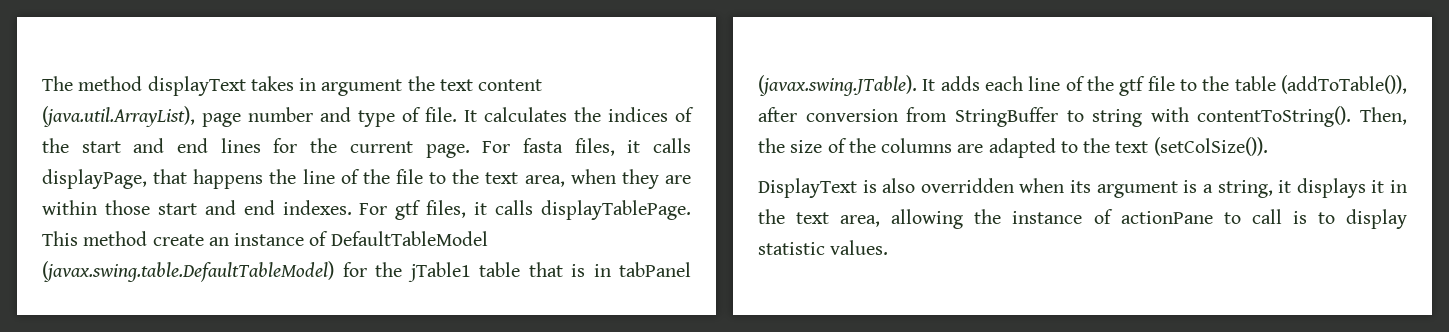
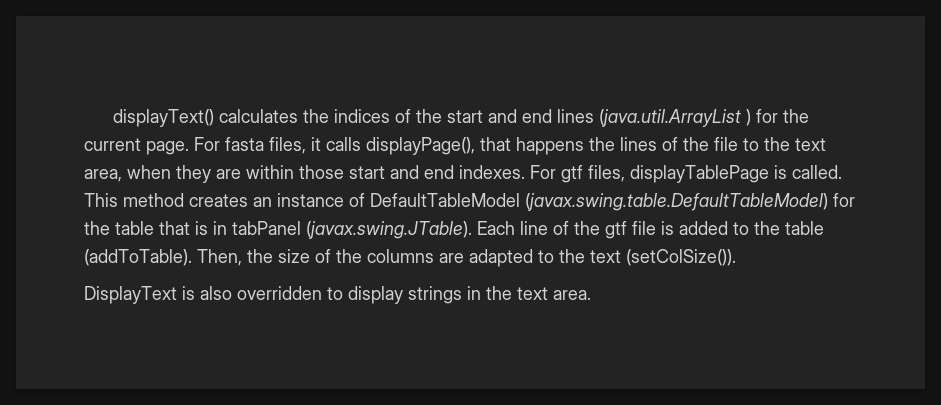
- The method displayText takes in argument the text content (java.util.ArrayList), page number and type of file. It calculates the indices of the start and end lines for the current page.
+ displayText() calculates the indices of the start and end lines (java.util.ArrayList ) for the current page.
- For fasta files, it calls displayPage, that happens the line of the file to the text area, when they are within those start and end indexes.
+ For fasta files, it calls displayPage(), that happens the lines of the file to the text area, when they are within those start and end indexes.
- For gtf files, it calls displayTablePage.
+ For gtf files, displayTablePage is called.
- This method create an instance of DefaultTableModel (javax.swing.table.DefaultTableModel) for the jTable1 table that is in tabPanel (javax.swing.JTable). It adds each line of the gtf file to the table (addToTable()), after conversion from StringBuffer to string with contentToString().
+ This method creates an instance of DefaultTableModel (javax.swing.table.DefaultTableModel) for the table that is in tabPanel (javax.swing.JTable). Each line of the gtf file is added to the table (addToTable).
- DisplayText is also overridden when its argument is a string, it displays it in the text area, allowing the instance of actionPane to call is to display statistic values.
+ DisplayText is also overridden to display strings in the text area.

